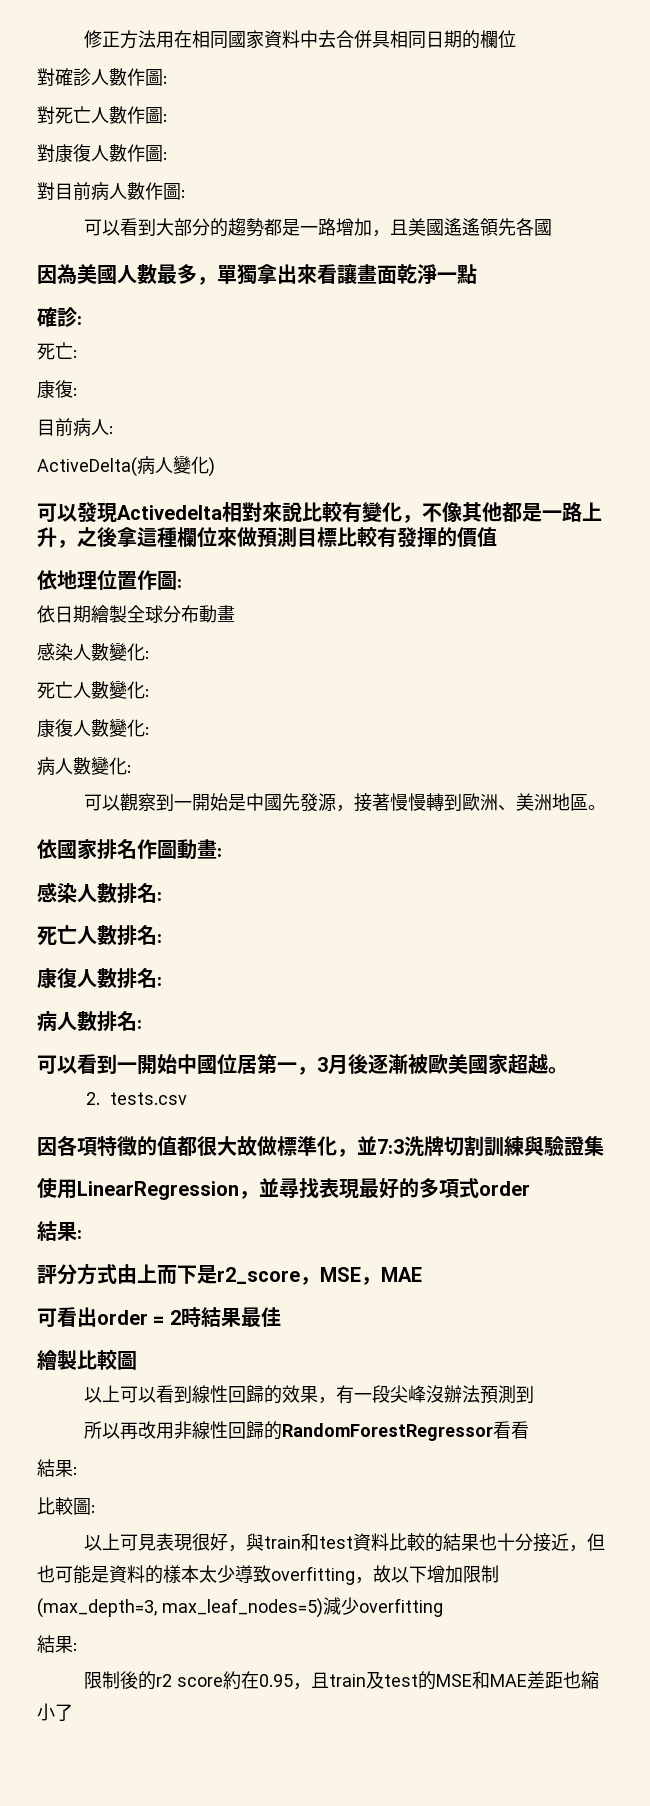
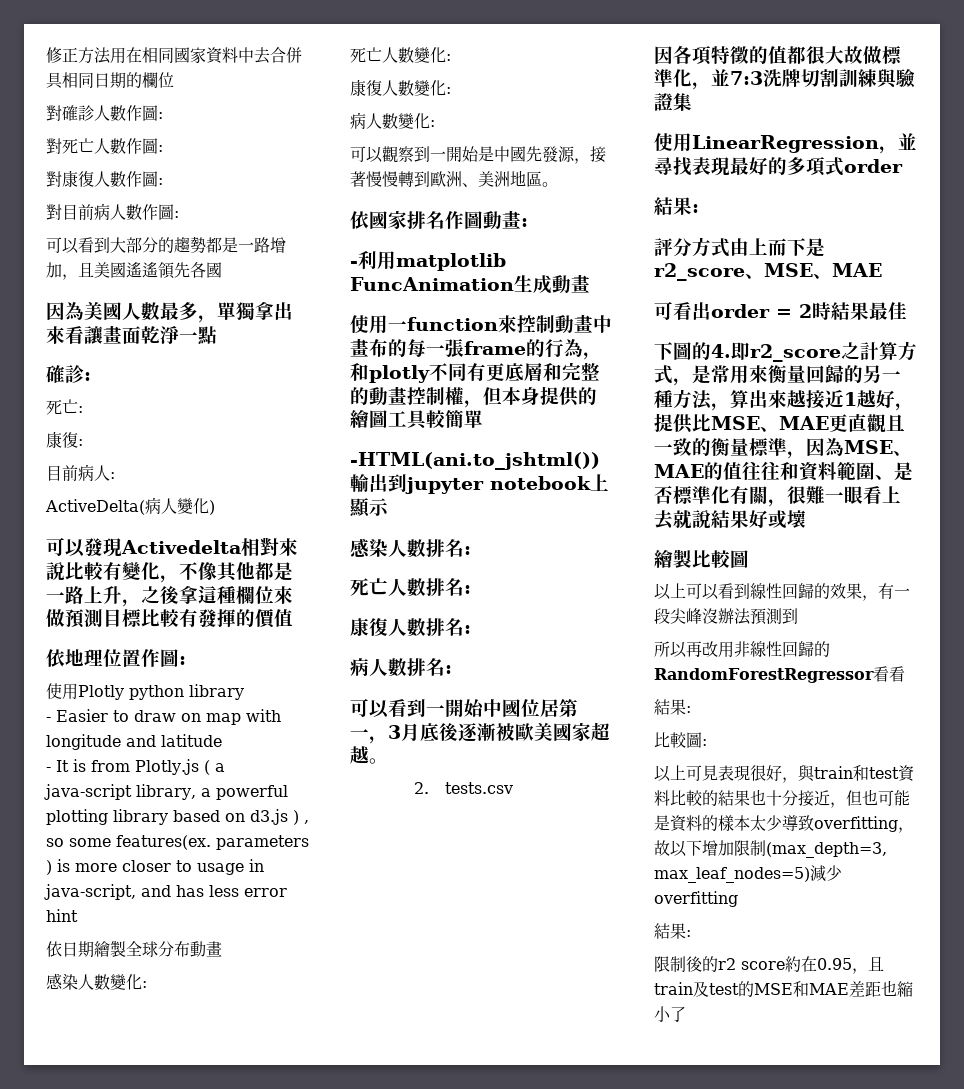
+ 使用Plotly python library
+ - Easier to draw on map with longitude and latitude
+ - It is from Plotly.js ( a java-script library, a powerful plotting library based on d3.js ) , so some features(ex. parameters ) is more closer to usage in java-script, and has less error hint
+ -利用matplotlib FuncAnimation生成動畫
+ 使用一function來控制動畫中畫布的每一張frame的行為，和plotly不同有更底層和完整的動畫控制權，但本身提供的繪圖工具較簡單
+ -HTML(ani.to_jshtml())輸出到jupyter notebook上顯示
- 可以看到一開始中國位居第一，3月後逐漸被歐美國家超越。
+ 可以看到一開始中國位居第一，3月底後逐漸被歐美國家超越。
- 評分方式由上而下是r2_score，MSE，MAE
+ 評分方式由上而下是r2_score、MSE、MAE
+ 下圖的4.即r2_score之計算方式，是常用來衡量回歸的另一種方法，算出來越接近1越好，提供比MSE、MAE更直觀且一致的衡量標準，因為MSE、MAE的值往往和資料範圍、是否標準化有關，很難一眼看上去就說結果好或壞

